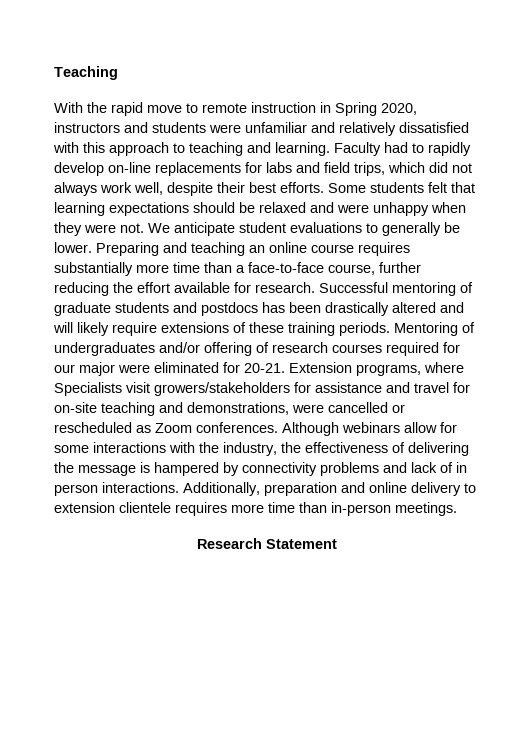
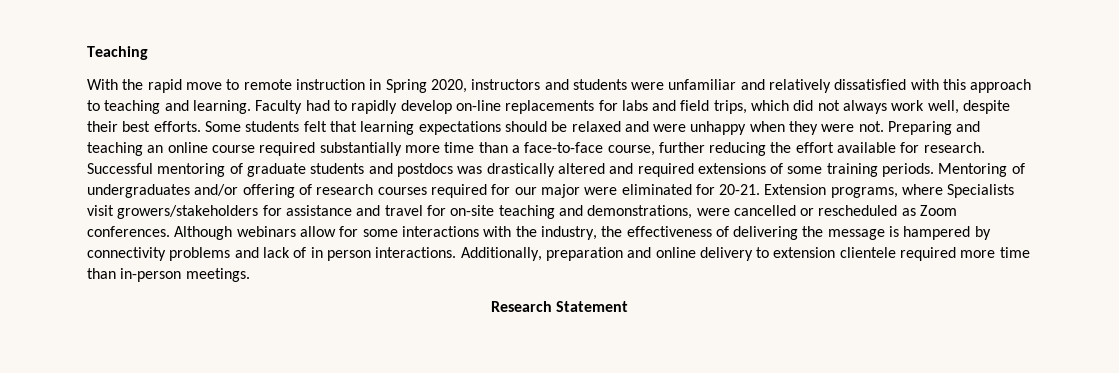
- We anticipate student evaluations to generally be lower.
- Preparing and teaching an online course requires substantially more time than a face-to-face course, further reducing the effort available for research.
+ Preparing and teaching an online course required substantially more time than a face-to-face course, further reducing the effort available for research.
- Successful mentoring of graduate students and postdocs has been drastically altered and will likely require extensions of these training periods.
+ Successful mentoring of graduate students and postdocs was drastically altered and required extensions of some training periods.
- Additionally, preparation and online delivery to extension clientele requires more time than in-person meetings.
+ Additionally, preparation and online delivery to extension clientele required more time than in-person meetings.

